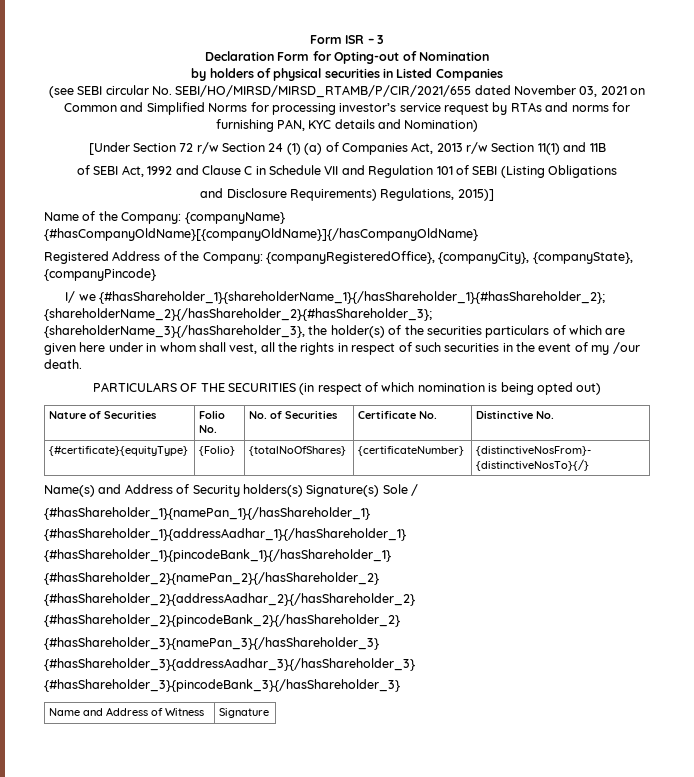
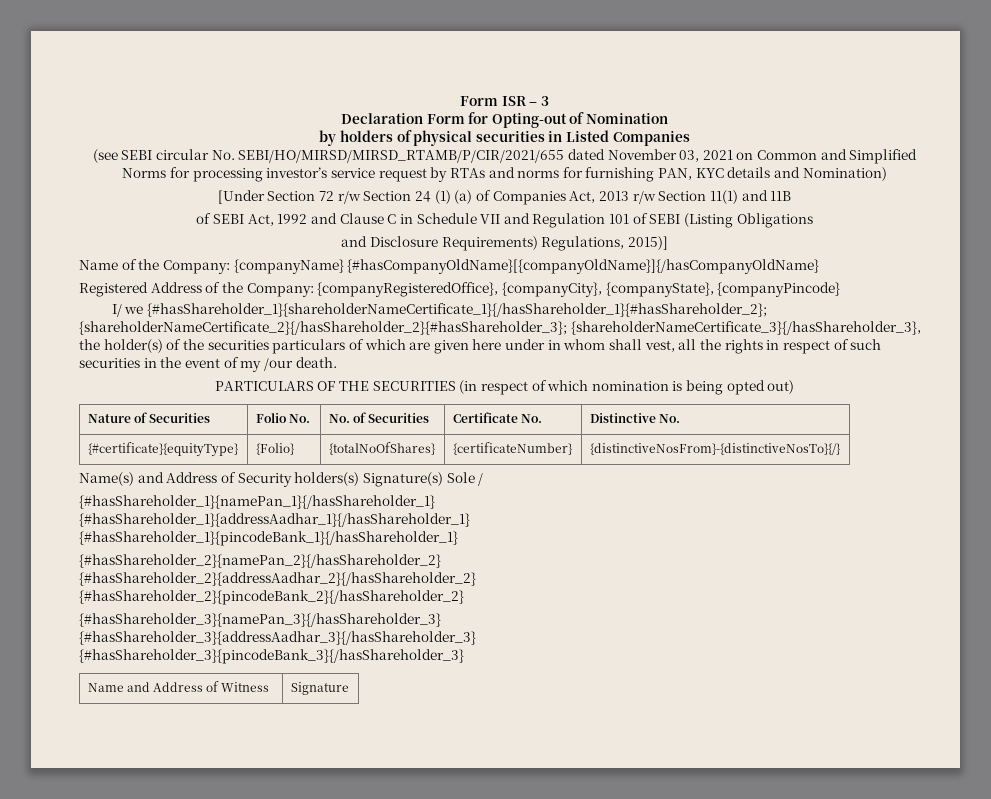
- I/ we {#hasShareholder_1}{shareholderName_1}{/hasShareholder_1}{#hasShareholder_2}; {shareholderName_2}{/hasShareholder_2}{#hasShareholder_3}; {shareholderName_3}{/hasShareholder_3}, the holder(s) of the securities particulars of which are given here under in whom shall vest, all the rights in respect of such securities in the event of my /our death.
+ I/ we {#hasShareholder_1}{shareholderNameCertificate_1}{/hasShareholder_1}{#hasShareholder_2}; {shareholderNameCertificate_2}{/hasShareholder_2}{#hasShareholder_3}; {shareholderNameCertificate_3}{/hasShareholder_3}, the holder(s) of the securities particulars of which are given here under in whom shall vest, all the rights in respect of such securities in the event of my /our death.

